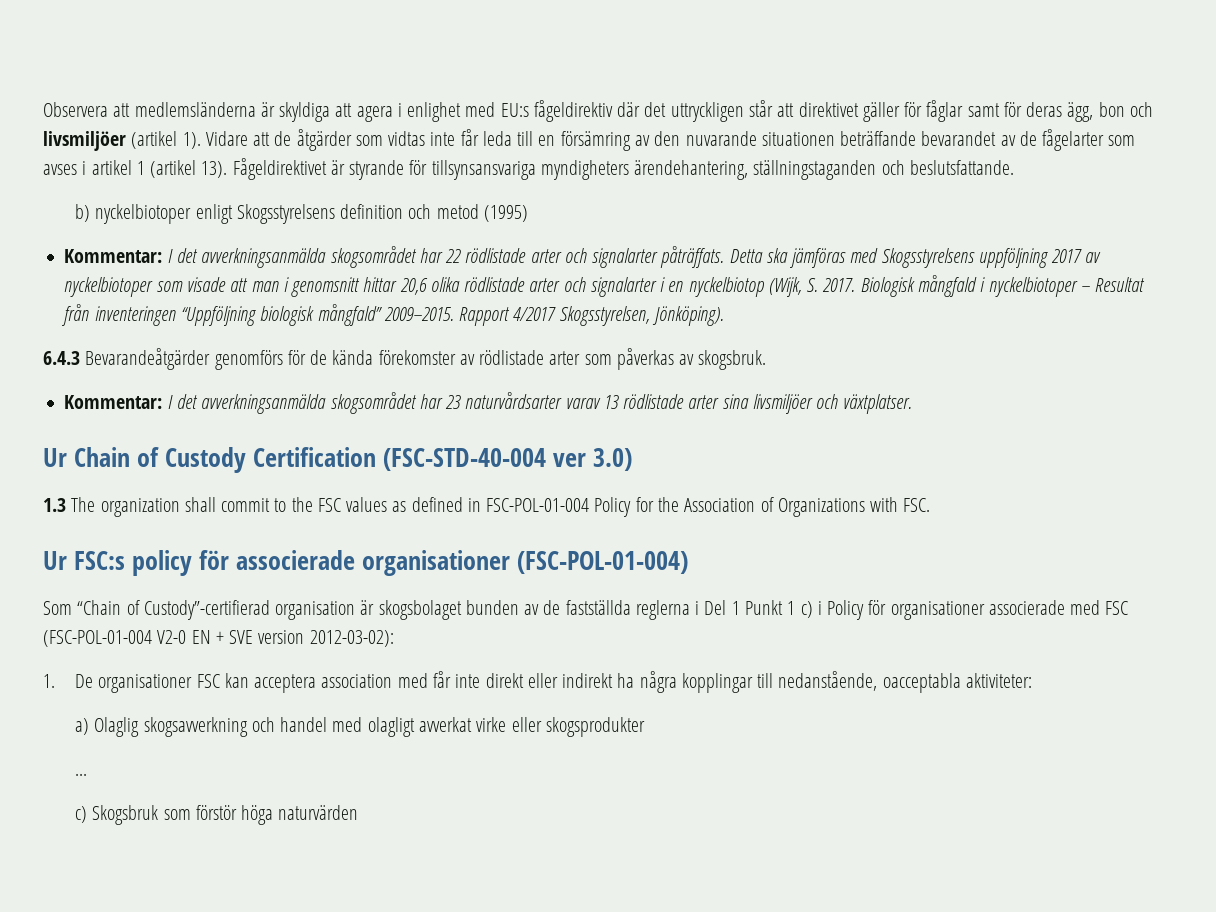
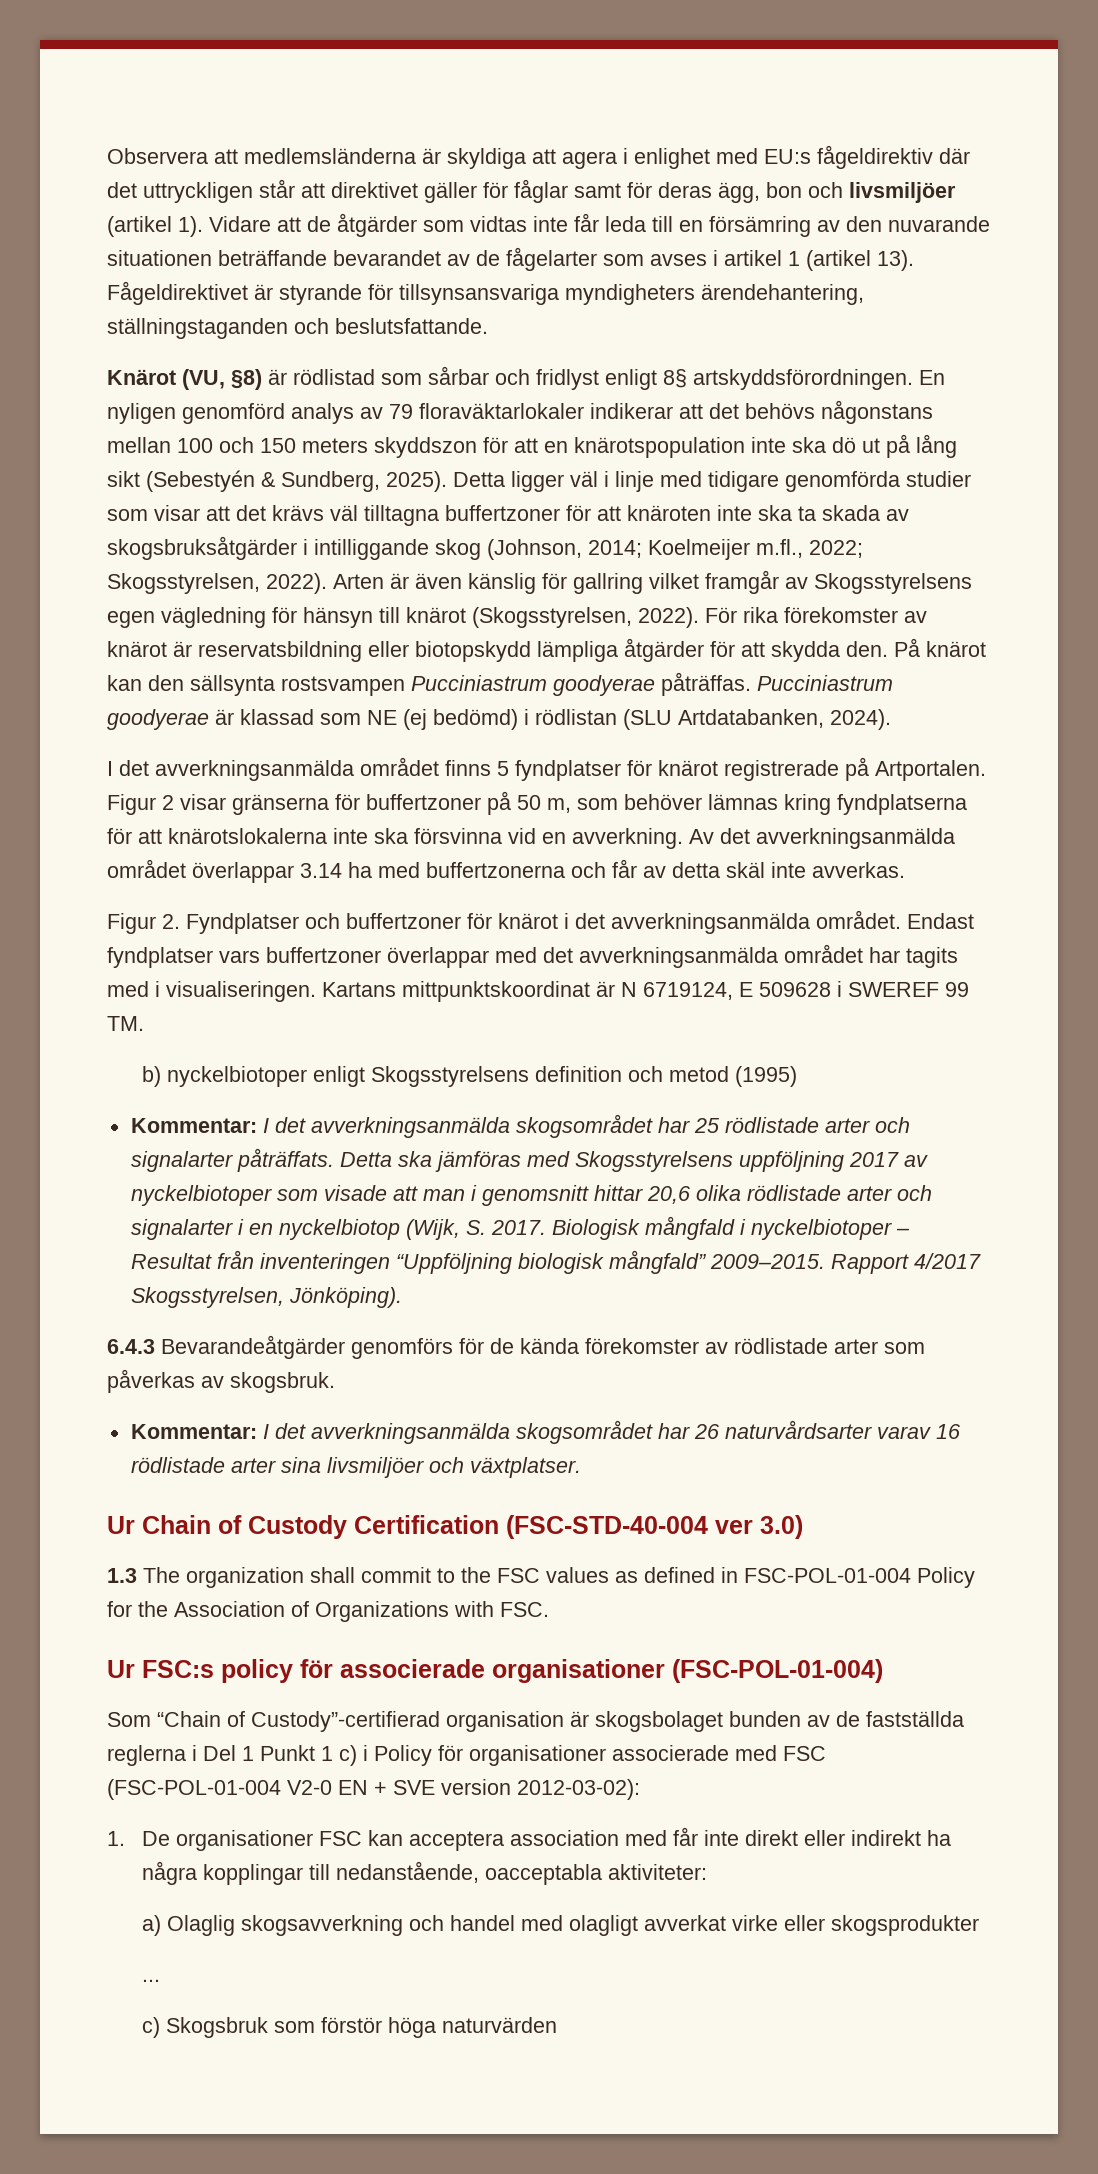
+ Knärot (VU, §8) är rödlistad som sårbar och fridlyst enligt 8§ artskyddsförordningen. En nyligen genomförd analys av 79 floraväktarlokaler indikerar att det behövs någonstans mellan 100 och 150 meters skyddszon för att en knärotspopulation inte ska dö ut på lång sikt (Sebestyén & Sundberg, 2025). Detta ligger väl i linje med tidigare genomförda studier som visar att det krävs väl tilltagna buffertzoner för att knäroten inte ska ta skada av skogsbruksåtgärder i intilliggande skog (Johnson, 2014; Koelmeijer m.fl., 2022; Skogsstyrelsen, 2022). Arten är även känslig för gallring vilket framgår av Skogsstyrelsens egen vägledning för hänsyn till knärot (Skogsstyrelsen, 2022). För rika förekomster av knärot är reservatsbildning eller biotopskydd lämpliga åtgärder för att skydda den. På knärot kan den sällsynta rostsvampen Pucciniastrum goodyerae påträffas. Pucciniastrum goodyerae är klassad som NE (ej bedömd) i rödlistan (SLU Artdatabanken, 2024).
+ I det avverkningsanmälda området finns 5 fyndplatser för knärot registrerade på Artportalen. Figur 2 visar gränserna för buffertzoner på 50 m, som behöver lämnas kring fyndplatserna för att knärotslokalerna inte ska försvinna vid en avverkning. Av det avverkningsanmälda området överlappar 3.14 ha med buffertzonerna och får av detta skäl inte avverkas.
+ Figur 2. Fyndplatser och buffertzoner för knärot i det avverkningsanmälda området. Endast fyndplatser vars buffertzoner överlappar med det avverkningsanmälda området har tagits med i visualiseringen. Kartans mittpunktskoordinat är N 6719124, E 509628 i SWEREF 99 TM.
- Kommentar: I det avverkningsanmälda skogsområdet har 22 rödlistade arter och signalarter påträffats.
+ Kommentar: I det avverkningsanmälda skogsområdet har 25 rödlistade arter och signalarter påträffats.
- Kommentar: I det avverkningsanmälda skogsområdet har 23 naturvårdsarter varav 13 rödlistade arter sina livsmiljöer och växtplatser.
+ Kommentar: I det avverkningsanmälda skogsområdet har 26 naturvårdsarter varav 16 rödlistade arter sina livsmiljöer och växtplatser.

